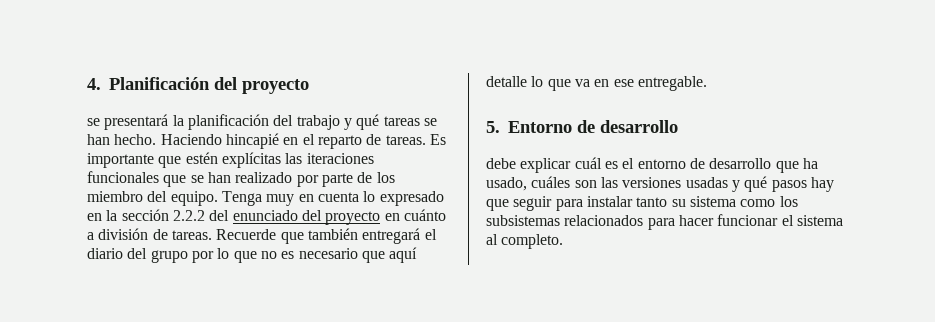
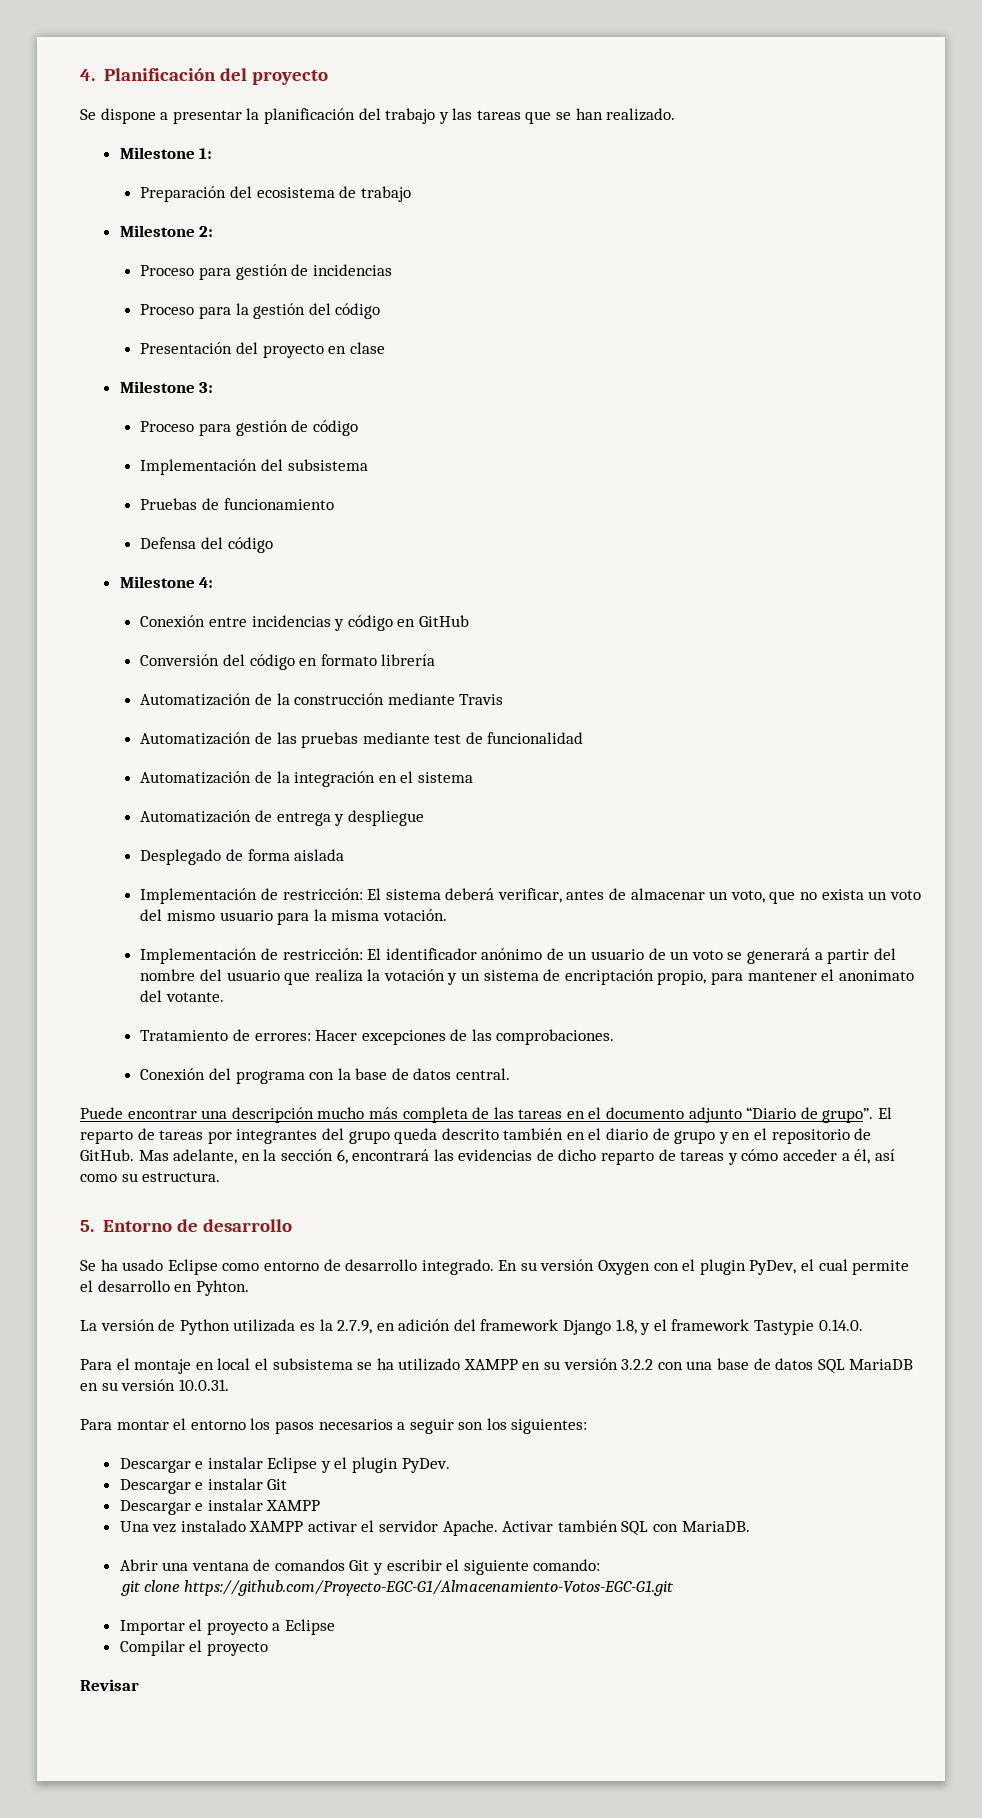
- se presentará la planificación del trabajo y qué tareas se han hecho. Haciendo hincapié en el reparto de tareas. Es importante que estén explícitas las iteraciones funcionales que se han realizado por parte de los miembro del equipo. Tenga muy en cuenta lo expresado en la sección 2.2.2 del enunciado del proyecto en cuánto a división de tareas. Recuerde que también entregará el diario del grupo por lo que no es necesario que aquí detalle lo que va en ese entregable.
+ Se dispone a presentar la planificación del trabajo y las tareas que se han realizado.
+ Milestone 1:
+ Preparación del ecosistema de trabajo
+ Milestone 2:
+ Proceso para gestión de incidencias
+ Proceso para la gestión del código
+ Presentación del proyecto en clase
+ Milestone 3:
+ Proceso para gestión de código
+ Implementación del subsistema
+ Pruebas de funcionamiento
+ Defensa del código
+ Milestone 4:
+ Conexión entre incidencias y código en GitHub
+ Conversión del código en formato librería
+ Automatización de la construcción mediante Travis
+ Automatización de las pruebas mediante test de funcionalidad
+ Automatización de la integración en el sistema
+ Automatización de entrega y despliegue
+ Desplegado de forma aislada
+ Implementación de restricción: El sistema deberá verificar, antes de almacenar un voto, que no exista un voto del mismo usuario para la misma votación.
+ Implementación de restricción: El identificador anónimo de un usuario de un voto se generará a partir del nombre del usuario que realiza la votación y un sistema de encriptación propio, para mantener el anonimato del votante.
+ Tratamiento de errores: Hacer excepciones de las comprobaciones.
+ Conexión del programa con la base de datos central.
+ Puede encontrar una descripción mucho más completa de las tareas en el documento adjunto “Diario de grupo”. El reparto de tareas por integrantes del grupo queda descrito también en el diario de grupo y en el repositorio de GitHub. Mas adelante, en la sección 6, encontrará las evidencias de dicho reparto de tareas y cómo acceder a él, así como su estructura.
  5. Entorno de desarrollo
- debe explicar cuál es el entorno de desarrollo que ha usado, cuáles son las versiones usadas y qué pasos hay que seguir para instalar tanto su sistema como los subsistemas relacionados para hacer funcionar el sistema al completo.
+ Se ha usado Eclipse como entorno de desarrollo integrado. En su versión Oxygen con el plugin PyDev, el cual permite el desarrollo en Pyhton.
+ La versión de Python utilizada es la 2.7.9, en adición del framework Django 1.8, y el framework Tastypie 0.14.0.
+ Para el montaje en local el subsistema se ha utilizado XAMPP en su versión 3.2.2 con una base de datos SQL MariaDB en su versión 10.0.31.
+ Para montar el entorno los pasos necesarios a seguir son los siguientes:
+ Descargar e instalar Eclipse y el plugin PyDev.
+ Descargar e instalar Git
+ Descargar e instalar XAMPP
+ Una vez instalado XAMPP activar el servidor Apache. Activar también SQL con MariaDB.
+ Abrir una ventana de comandos Git y escribir el siguiente comando:
+ git clone https://github.com/Proyecto-EGC-G1/Almacenamiento-Votos-EGC-G1.git
+ Importar el proyecto a Eclipse
+ Compilar el proyecto
+ Revisar

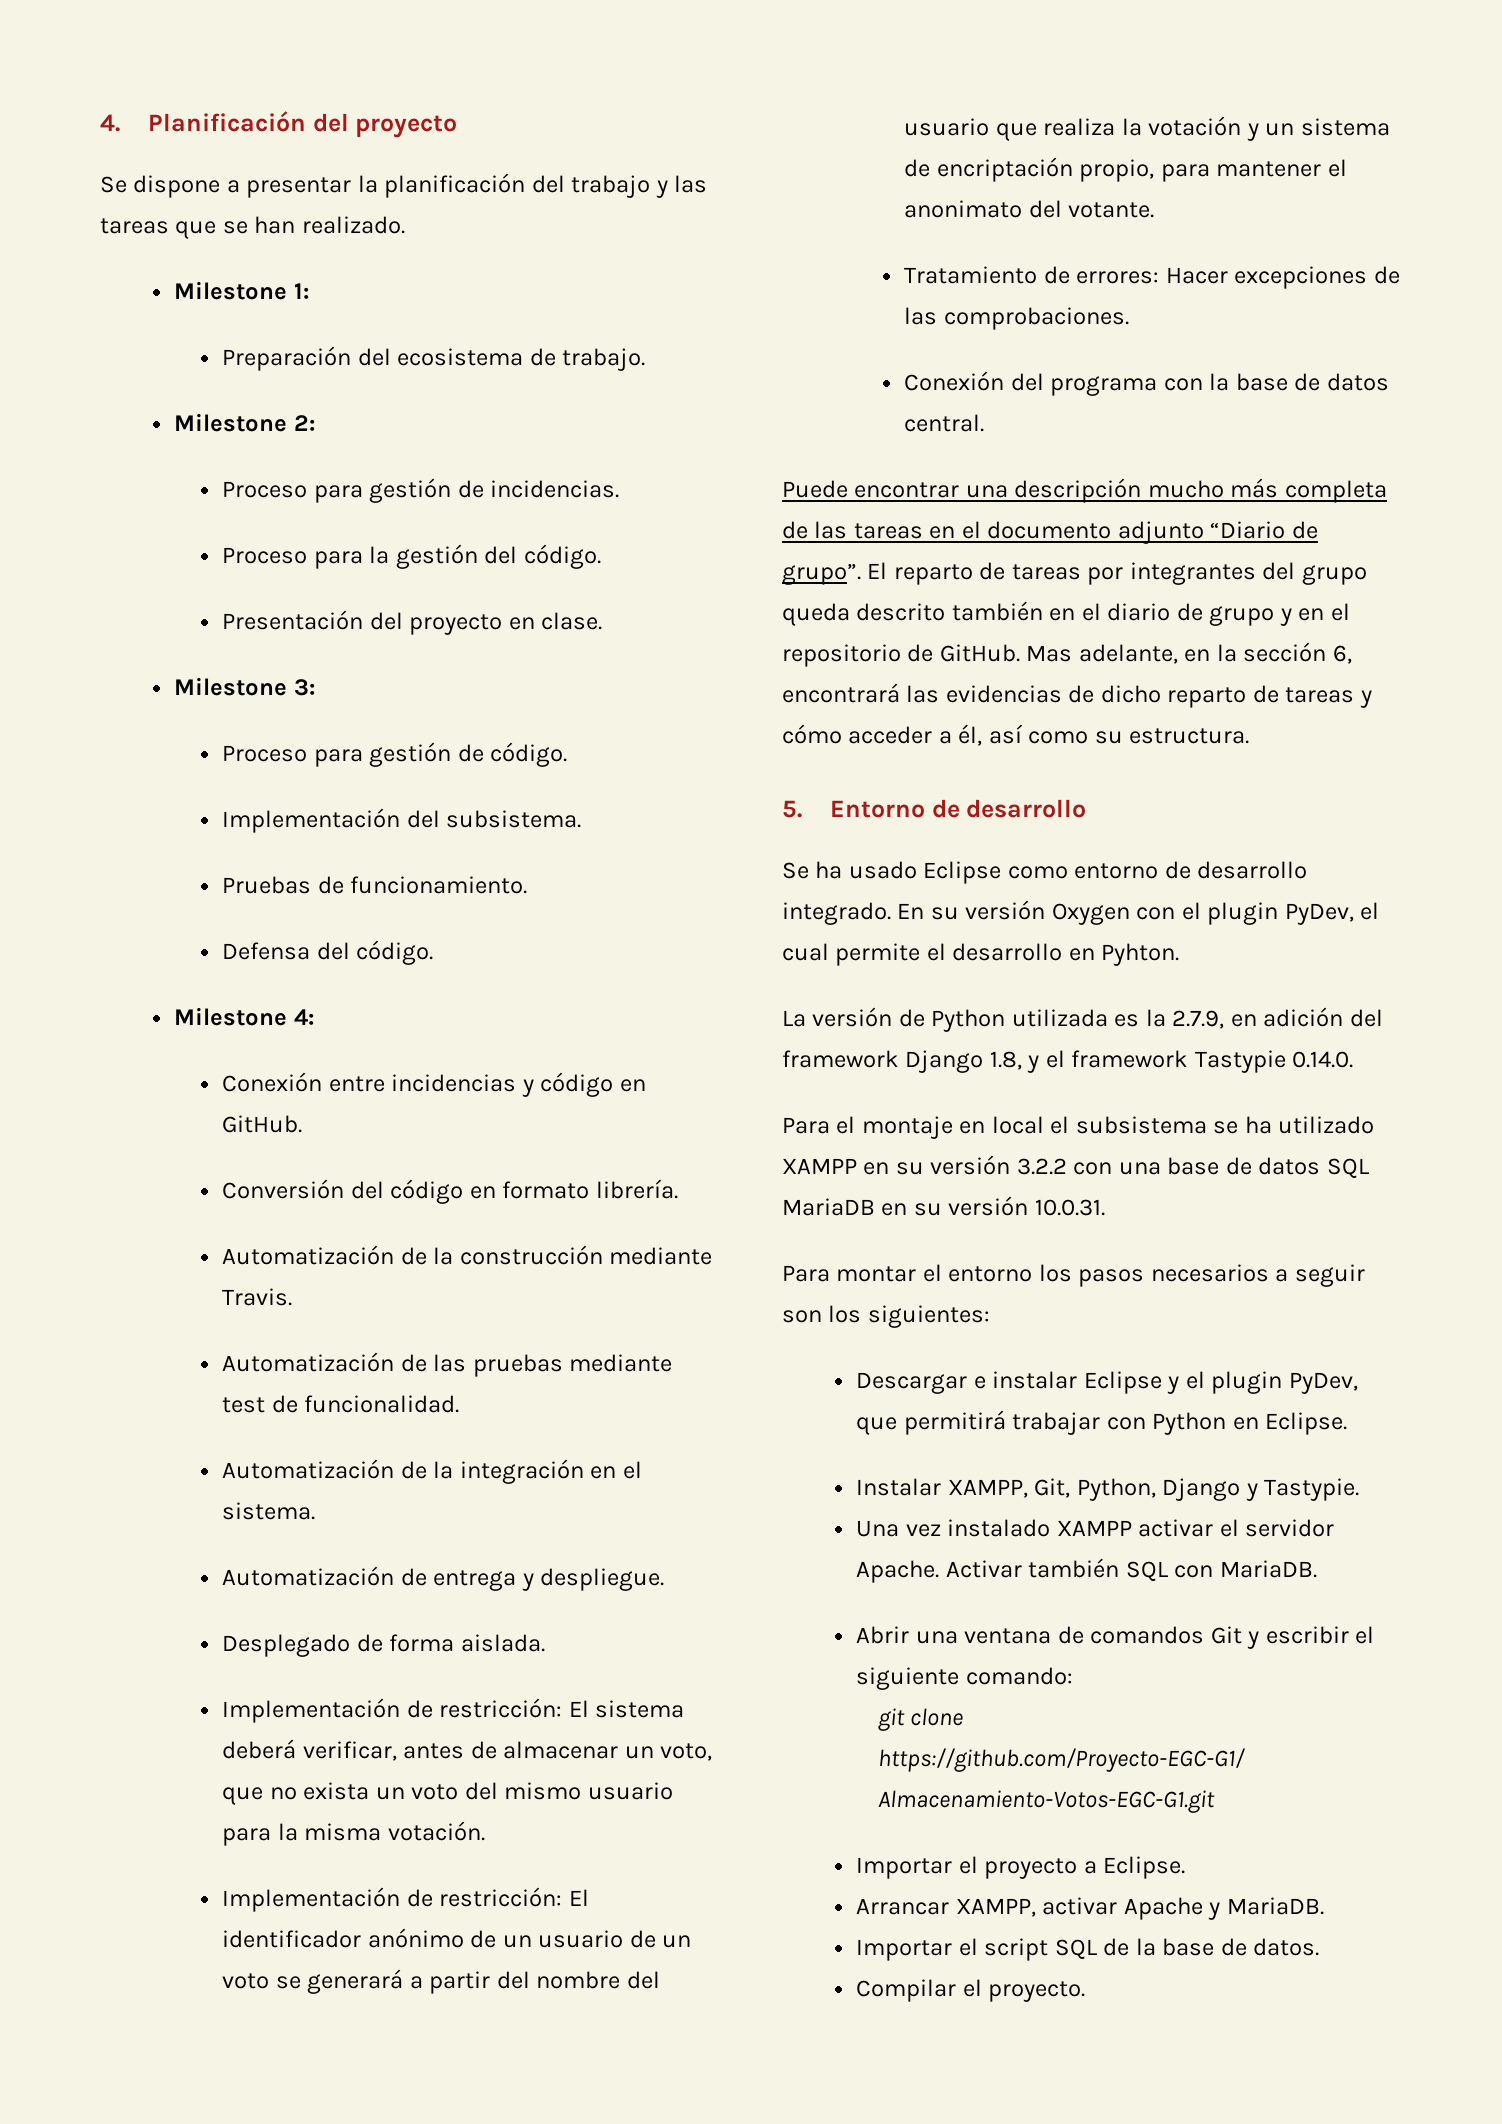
- Preparación del ecosistema de trabajo
+ Preparación del ecosistema de trabajo.
- Proceso para gestión de incidencias
+ Proceso para gestión de incidencias.
- Proceso para la gestión del código
+ Proceso para la gestión del código.
- Presentación del proyecto en clase
+ Presentación del proyecto en clase.
- Proceso para gestión de código
+ Proceso para gestión de código.
- Implementación del subsistema
+ Implementación del subsistema.
- Pruebas de funcionamiento
+ Pruebas de funcionamiento.
- Defensa del código
+ Defensa del código.
- Conexión entre incidencias y código en GitHub
+ Conexión entre incidencias y código en GitHub.
- Conversión del código en formato librería
+ Conversión del código en formato librería.
- Automatización de la construcción mediante Travis
+ Automatización de la construcción mediante Travis.
- Automatización de las pruebas mediante test de funcionalidad
+ Automatización de las pruebas mediante test de funcionalidad.
- Automatización de la integración en el sistema
+ Automatización de la integración en el sistema.
- Automatización de entrega y despliegue
+ Automatización de entrega y despliegue.
- Desplegado de forma aislada
+ Desplegado de forma aislada.
- Descargar e instalar Eclipse y el plugin PyDev.
- Descargar e instalar Git
- Descargar e instalar XAMPP
+ Descargar e instalar Eclipse y el plugin PyDev, que permitirá trabajar con Python en Eclipse.
+ Instalar XAMPP, Git, Python, Django y Tastypie.
- Importar el proyecto a Eclipse
+ Importar el proyecto a Eclipse.
+ Arrancar XAMPP, activar Apache y MariaDB.
+ Importar el script SQL de la base de datos.
- Compilar el proyecto
- Revisar
+ Compilar el proyecto.

